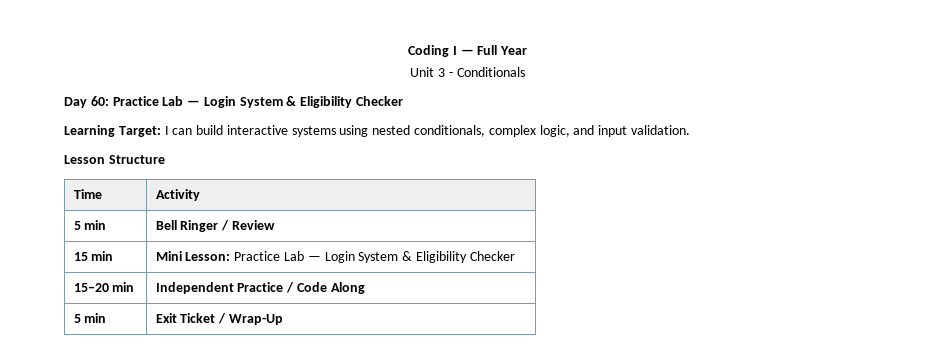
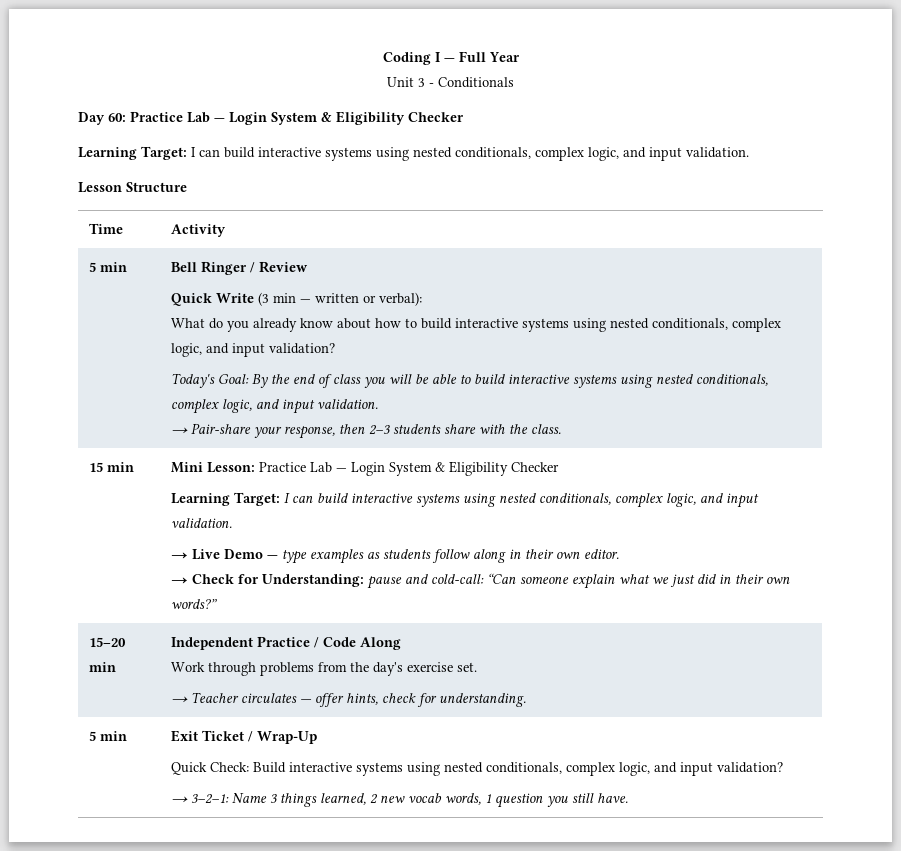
+ Quick Write (3 min — written or verbal):
+ What do you already know about how to build interactive systems using nested conditionals, complex logic, and input validation?
+ Today's Goal: By the end of class you will be able to build interactive systems using nested conditionals, complex logic, and input validation.
+ → Pair-share your response, then 2–3 students share with the class.
  Mini Lesson: Practice Lab — Login System & Eligibility Checker
+ Learning Target: I can build interactive systems using nested conditionals, complex logic, and input validation.
+ → Live Demo — type examples as students follow along in their own editor.
+ → Check for Understanding: pause and cold-call: “Can someone explain what we just did in their own words?”
  15–20 min | Independent Practice / Code Along
+ Work through problems from the day's exercise set.
+ → Teacher circulates — offer hints, check for understanding.
  5 min | Exit Ticket / Wrap-Up
+ Quick Check: Build interactive systems using nested conditionals, complex logic, and input validation?
+ → 3–2–1: Name 3 things learned, 2 new vocab words, 1 question you still have.

